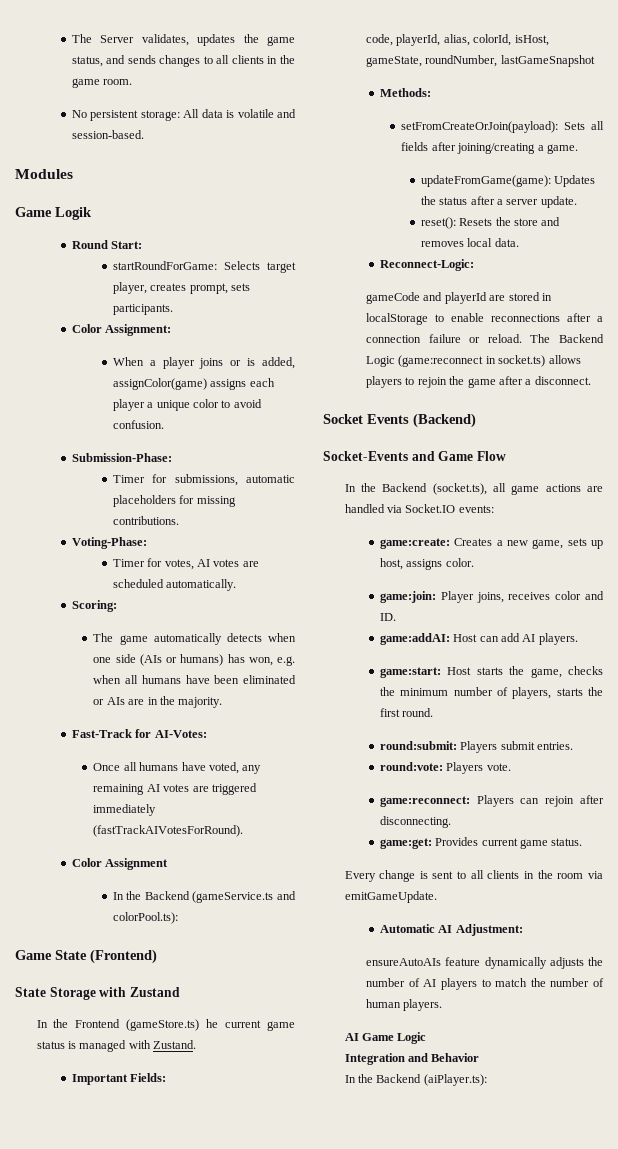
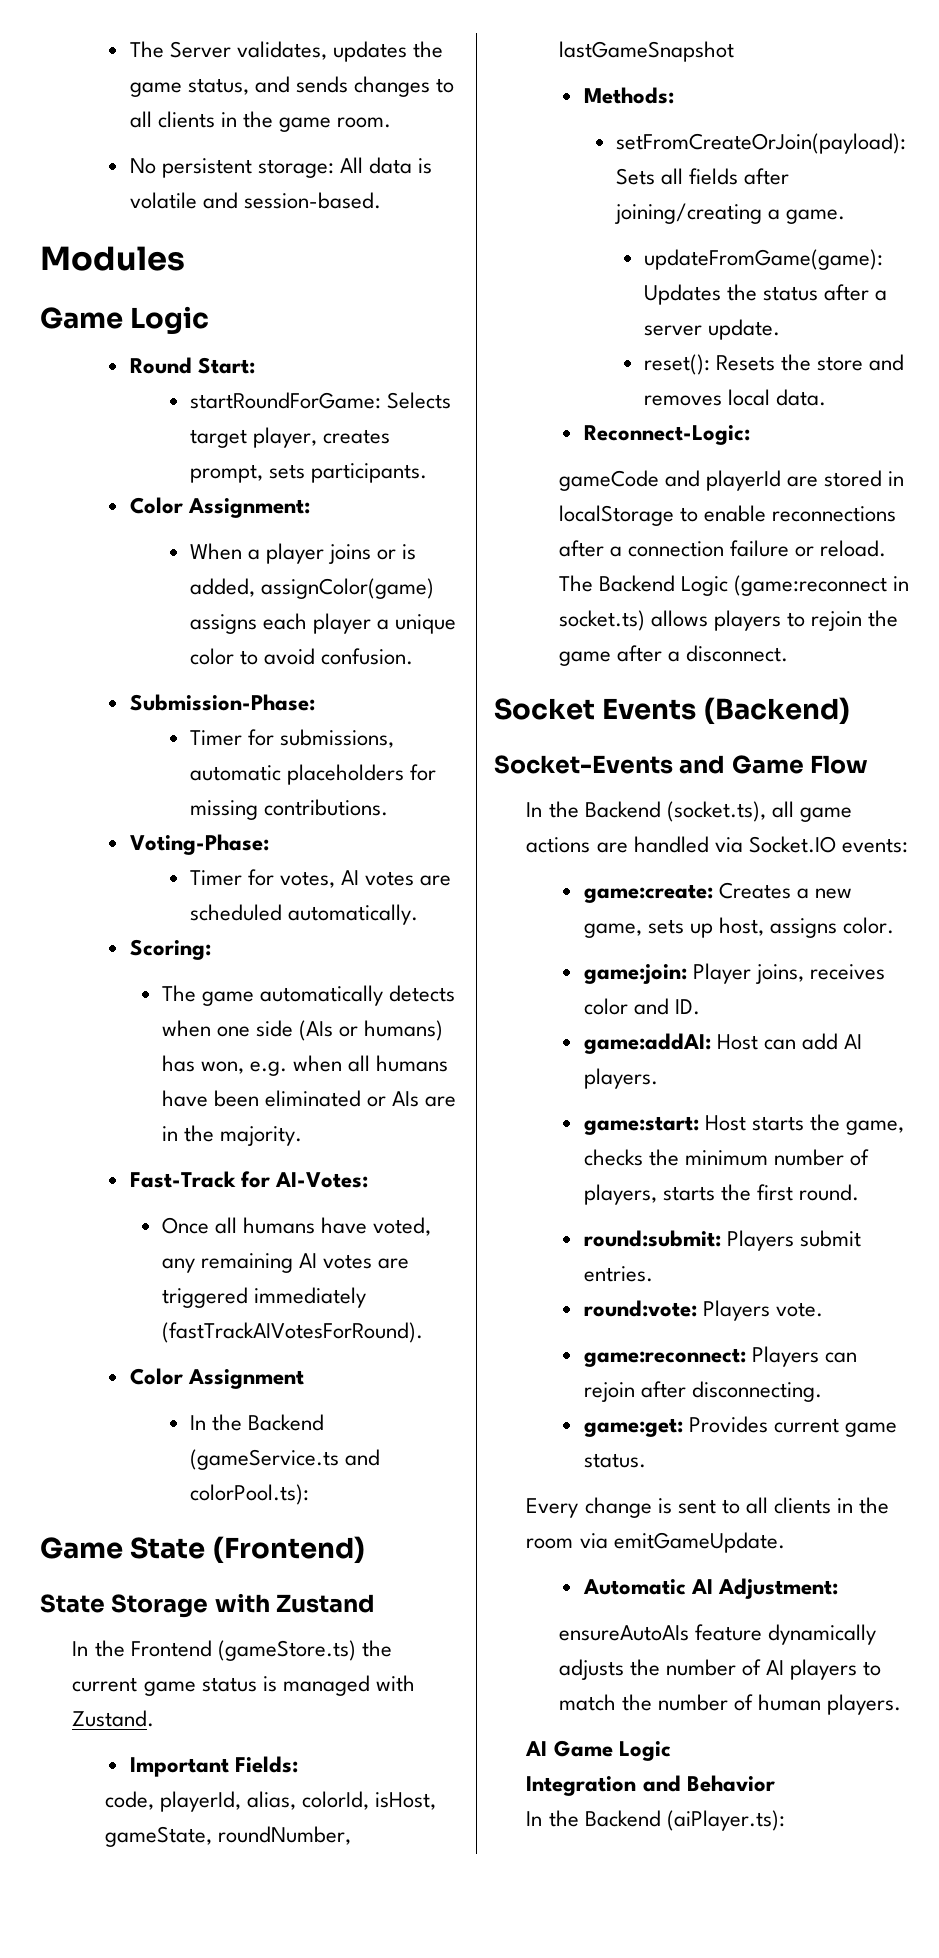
  Modules
- Game Logik
+ Game Logic
- In the Frontend (gameStore.ts) he current game status is managed with Zustand.
+ In the Frontend (gameStore.ts) the current game status is managed with Zustand.

